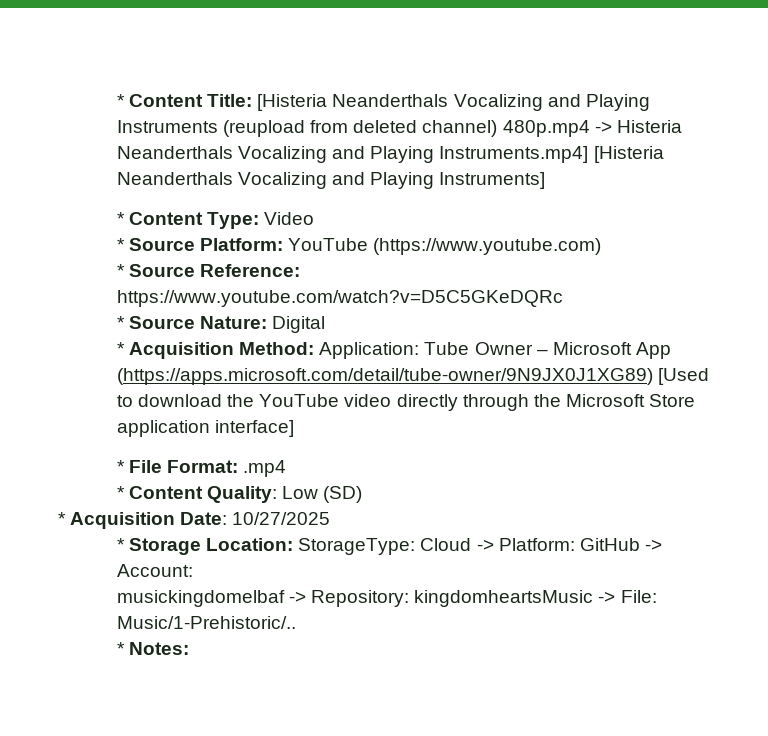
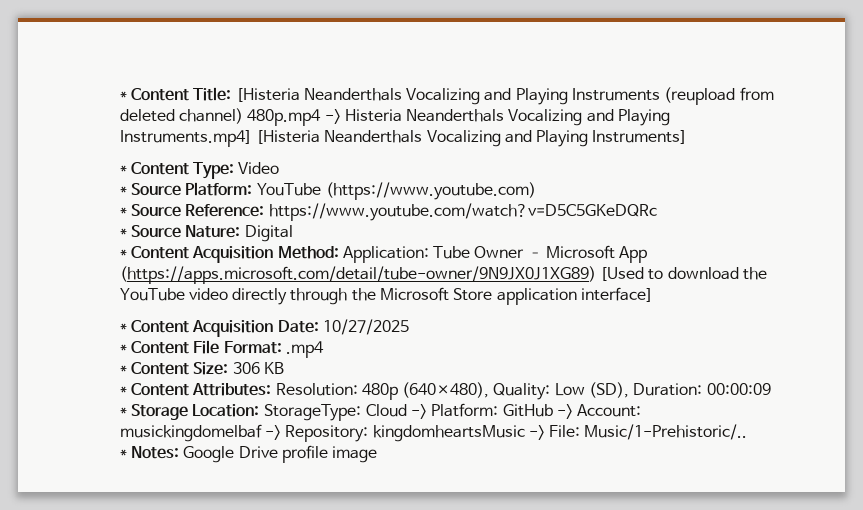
- * Acquisition Method: Application: Tube Owner – Microsoft App (https://apps.microsoft.com/detail/tube-owner/9N9JX0J1XG89) [Used to download the YouTube video directly through the Microsoft Store application interface]
+ * Content Acquisition Method: Application: Tube Owner – Microsoft App (https://apps.microsoft.com/detail/tube-owner/9N9JX0J1XG89) [Used to download the YouTube video directly through the Microsoft Store application interface]
- * File Format: .mp4
+ * Content Acquisition Date: 10/27/2025
+ * Content File Format: .mp4
- * Content Quality: Low (SD)
- * Acquisition Date: 10/27/2025
+ * Content Size: 306 KB
+ * Content Attributes: Resolution: 480p (640×480), Quality: Low (SD), Duration: 00:00:09
- * Notes:
+ * Notes: Google Drive profile image

